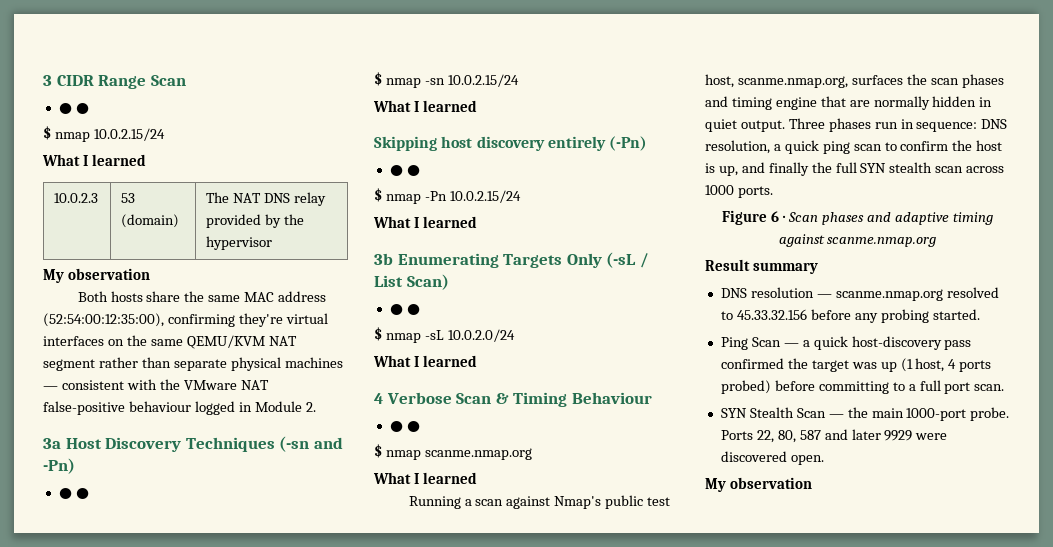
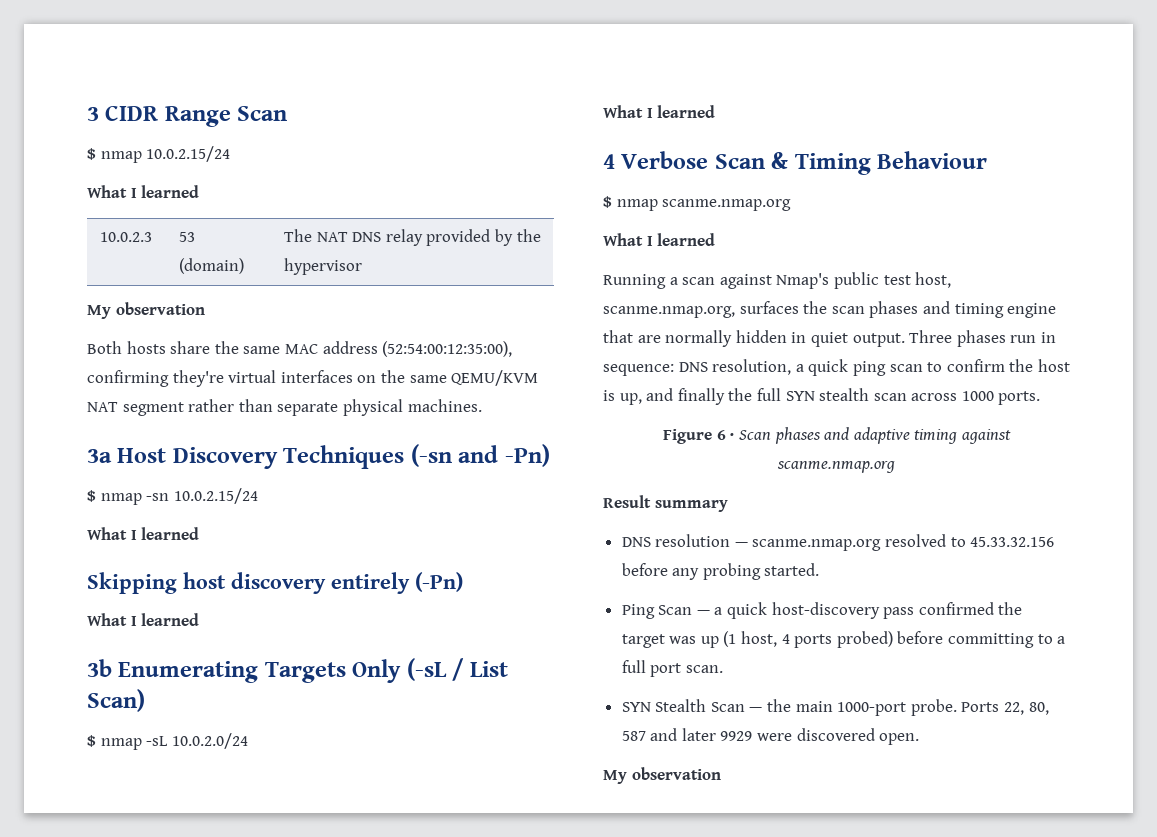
  3 CIDR Range Scan
- ● ●
- Both hosts share the same MAC address (52:54:00:12:35:00), confirming they're virtual interfaces on the same QEMU/KVM NAT segment rather than separate physical machines — consistent with the VMware NAT false-positive behaviour logged in Module 2.
+ Both hosts share the same MAC address (52:54:00:12:35:00), confirming they're virtual interfaces on the same QEMU/KVM NAT segment rather than separate physical machines.
  3a Host Discovery Techniques (-sn and -Pn)
- ● ●
  Skipping host discovery entirely (-Pn)
- ● ●
- $ nmap -Pn 10.0.2.15/24
  3b Enumerating Targets Only (-sL / List Scan)
- ● ●
  4 Verbose Scan & Timing Behaviour
- ● ●

